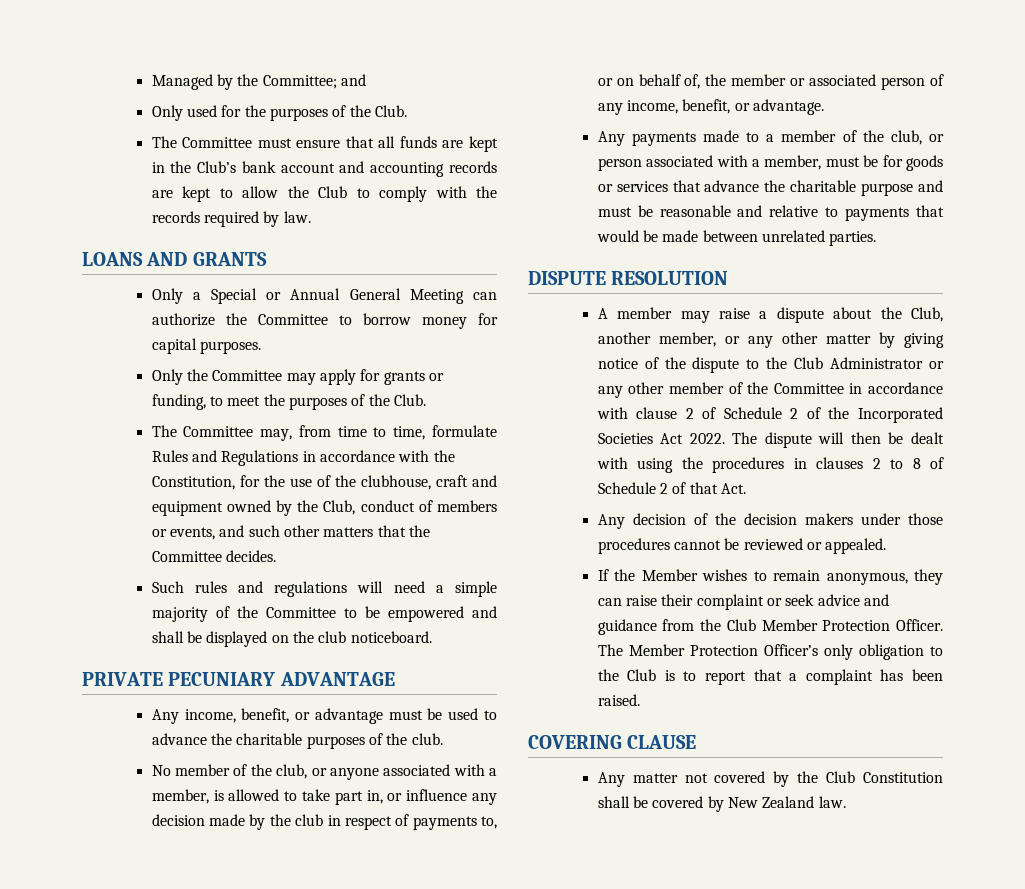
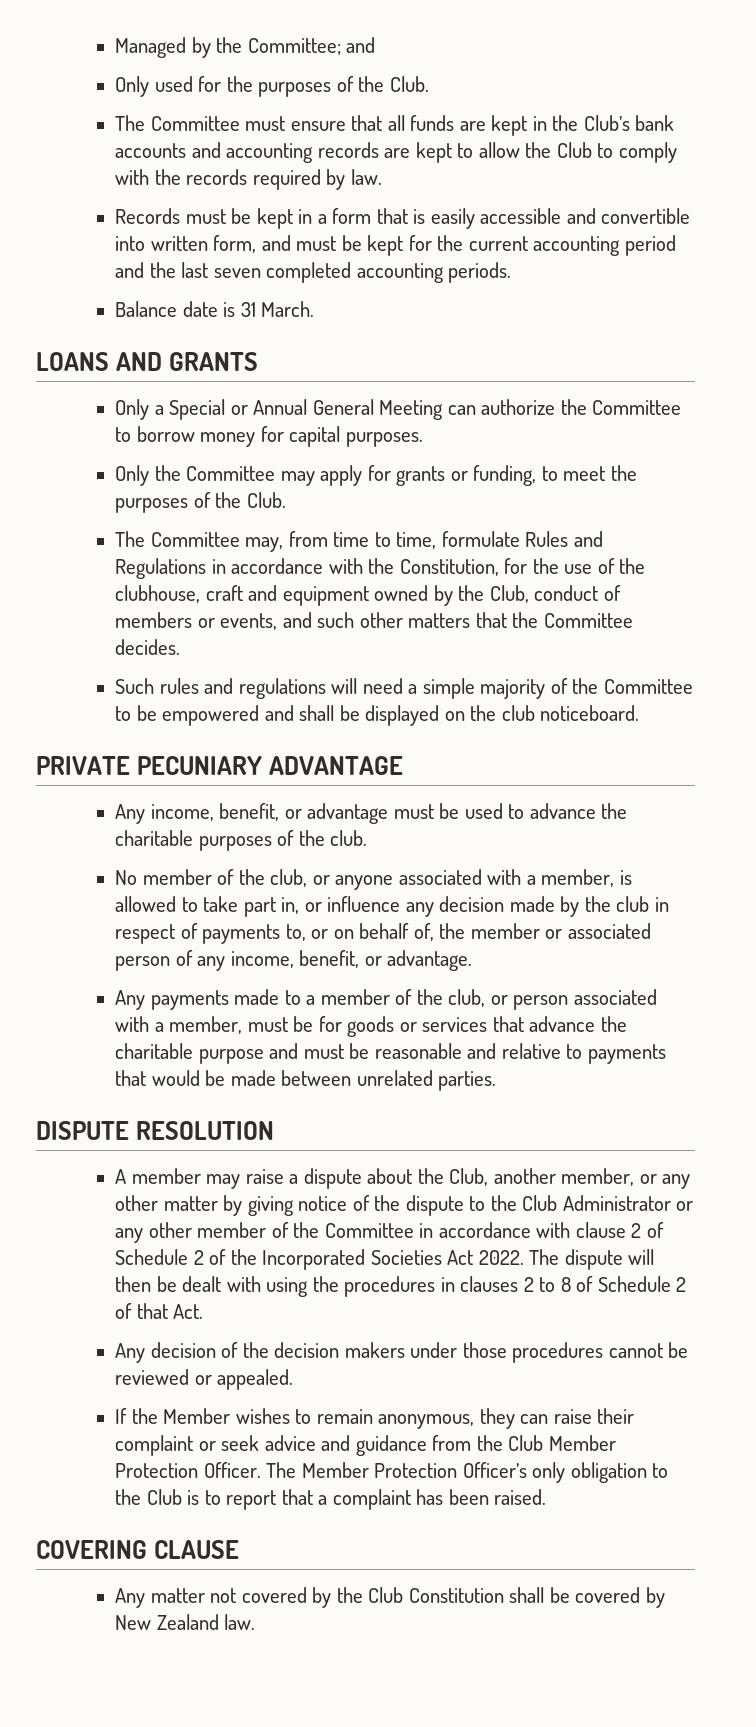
- The Committee must ensure that all funds are kept in the Club’s bank account and accounting records are kept to allow the Club to comply with the records required by law.
+ The Committee must ensure that all funds are kept in the Club’s bank accounts and accounting records are kept to allow the Club to comply with the records required by law.
+ Records must be kept in a form that is easily accessible and convertible into written form, and must be kept for the current accounting period and the last seven completed accounting periods.
+ Balance date is 31 March.

